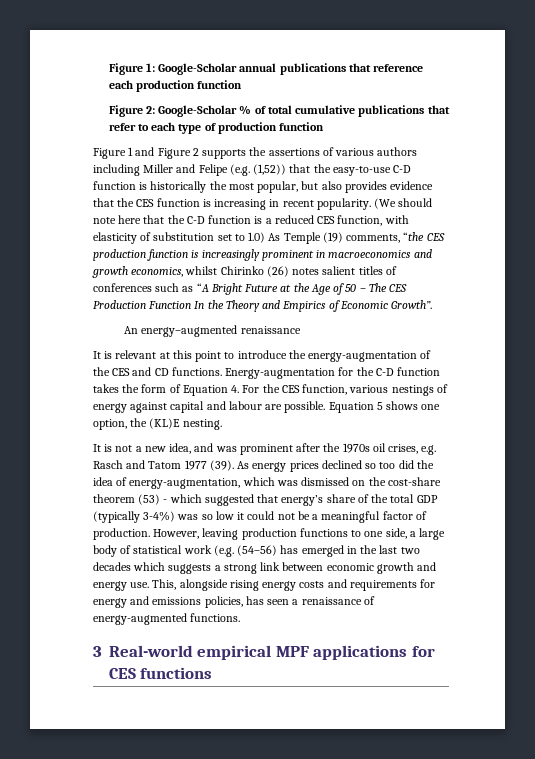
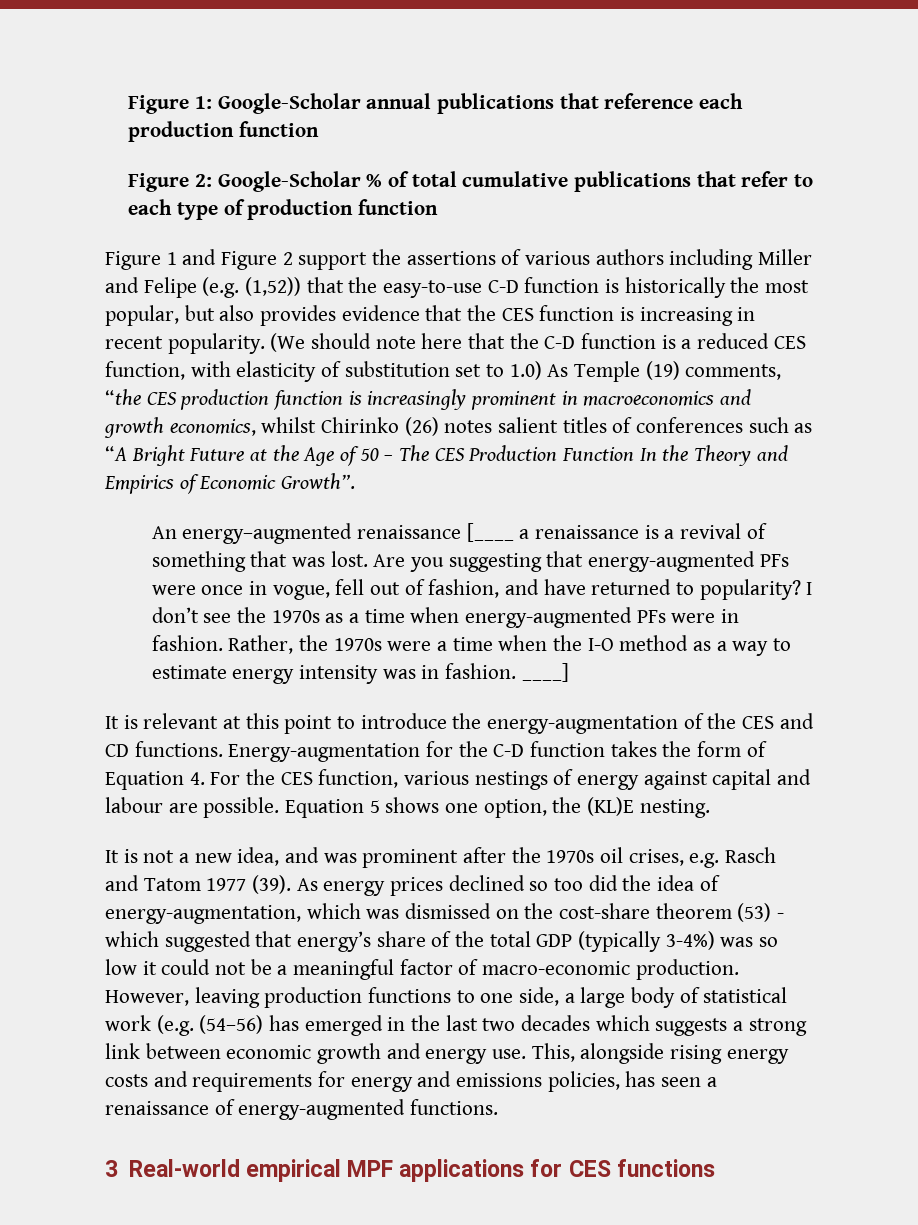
- Figure 1 and Figure 2 supports the assertions of various authors including Miller and Felipe (e.g. (1,52)) that the easy-to-use C-D function is historically the most popular, but also provides evidence that the CES function is increasing in recent popularity.
+ Figure 1 and Figure 2 support the assertions of various authors including Miller and Felipe (e.g. (1,52)) that the easy-to-use C-D function is historically the most popular, but also provides evidence that the CES function is increasing in recent popularity.
- An energy–augmented renaissance
+ An energy–augmented renaissance [____ a renaissance is a revival of something that was lost. Are you suggesting that energy-augmented PFs were once in vogue, fell out of fashion, and have returned to popularity? I don’t see the 1970s as a time when energy-augmented PFs were in fashion. Rather, the 1970s were a time when the I-O method as a way to estimate energy intensity was in fashion. ____]
- As energy prices declined so too did the idea of energy-augmentation, which was dismissed on the cost-share theorem (53) - which suggested that energy’s share of the total GDP (typically 3-4%) was so low it could not be a meaningful factor of production.
+ As energy prices declined so too did the idea of energy-augmentation, which was dismissed on the cost-share theorem (53) - which suggested that energy’s share of the total GDP (typically 3-4%) was so low it could not be a meaningful factor of macro-economic production.

